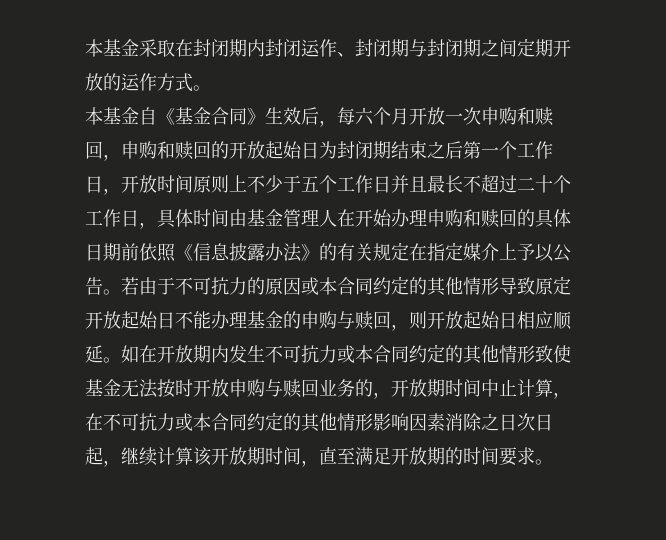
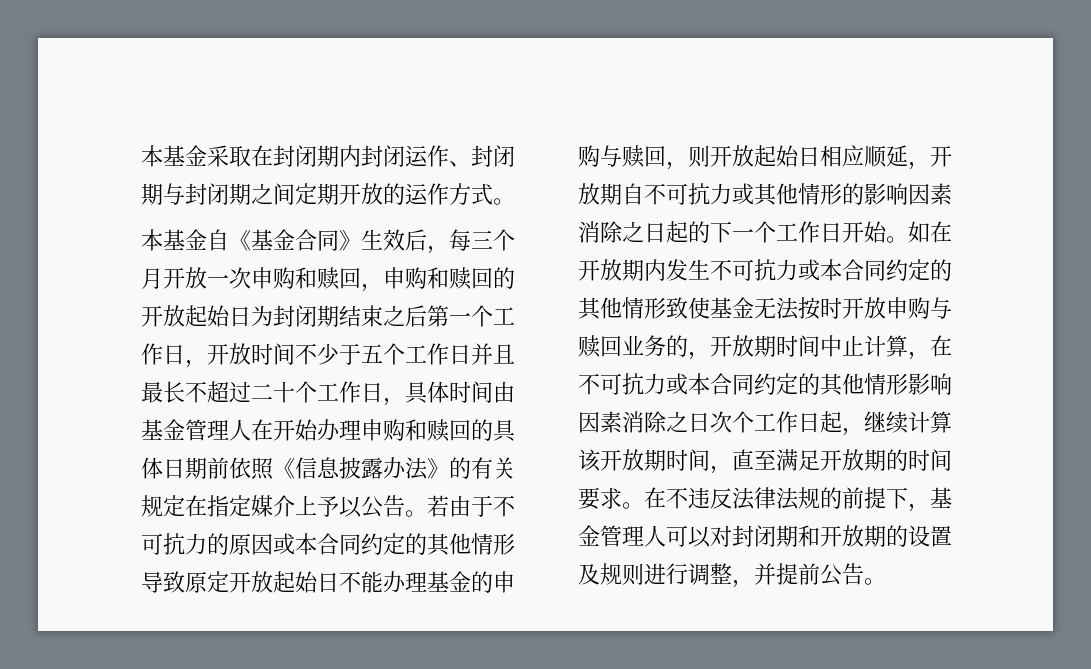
- 本基金自《基金合同》生效后，每六个月开放一次申购和赎回，申购和赎回的开放起始日为封闭期结束之后第一个工作日，开放时间原则上不少于五个工作日并且最长不超过二十个工作日，具体时间由基金管理人在开始办理申购和赎回的具体日期前依照《信息披露办法》的有关规定在指定媒介上予以公告。
+ 本基金自《基金合同》生效后，每三个月开放一次申购和赎回，申购和赎回的开放起始日为封闭期结束之后第一个工作日，开放时间不少于五个工作日并且最长不超过二十个工作日，具体时间由基金管理人在开始办理申购和赎回的具体日期前依照《信息披露办法》的有关规定在指定媒介上予以公告。
- 若由于不可抗力的原因或本合同约定的其他情形导致原定开放起始日不能办理基金的申购与赎回，则开放起始日相应顺延。
+ 若由于不可抗力的原因或本合同约定的其他情形导致原定开放起始日不能办理基金的申购与赎回，则开放起始日相应顺延，开放期自不可抗力或其他情形的影响因素消除之日起的下一个工作日开始。
- 如在开放期内发生不可抗力或本合同约定的其他情形致使基金无法按时开放申购与赎回业务的，开放期时间中止计算，在不可抗力或本合同约定的其他情形影响因素消除之日次日起，继续计算该开放期时间，直至满足开放期的时间要求。
+ 如在开放期内发生不可抗力或本合同约定的其他情形致使基金无法按时开放申购与赎回业务的，开放期时间中止计算，在不可抗力或本合同约定的其他情形影响因素消除之日次个工作日起，继续计算该开放期时间，直至满足开放期的时间要求。
+ 在不违反法律法规的前提下，基金管理人可以对封闭期和开放期的设置及规则进行调整，并提前公告。

